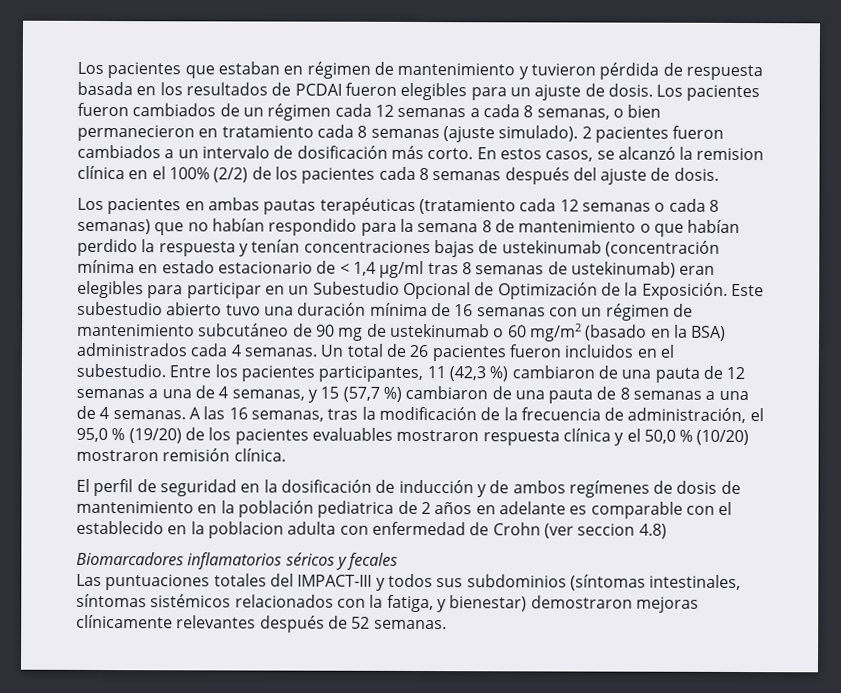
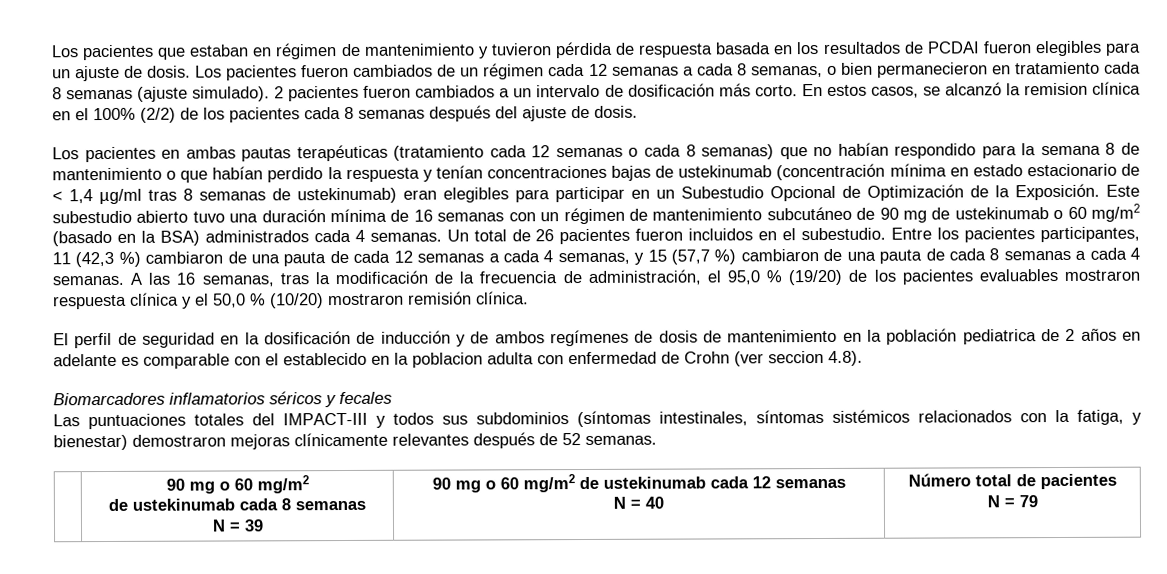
- Entre los pacientes participantes, 11 (42,3 %) cambiaron de una pauta de 12 semanas a una de 4 semanas, y 15 (57,7 %) cambiaron de una pauta de 8 semanas a una de 4 semanas.
+ Entre los pacientes participantes, 11 (42,3 %) cambiaron de una pauta de cada 12 semanas a cada 4 semanas, y 15 (57,7 %) cambiaron de una pauta de cada 8 semanas a cada 4 semanas.
- El perfil de seguridad en la dosificación de inducción y de ambos regímenes de dosis de mantenimiento en la población pediatrica de 2 años en adelante es comparable con el establecido en la poblacion adulta con enfermedad de Crohn (ver seccion 4.8)
+ El perfil de seguridad en la dosificación de inducción y de ambos regímenes de dosis de mantenimiento en la población pediatrica de 2 años en adelante es comparable con el establecido en la poblacion adulta con enfermedad de Crohn (ver seccion 4.8).
  Las puntuaciones totales del IMPACT-III y todos sus subdominios (síntomas intestinales, síntomas sistémicos relacionados con la fatiga, y bienestar) demostraron mejoras clínicamente relevantes después de 52 semanas.
+ | 90 mg o 60 mg/m2
+ de ustekinumab cada 8 semanas
+ N = 39 | 90 mg o 60 mg/m2 de ustekinumab cada 12 semanas
+ N = 40 | Número total de pacientes
+ N = 79

